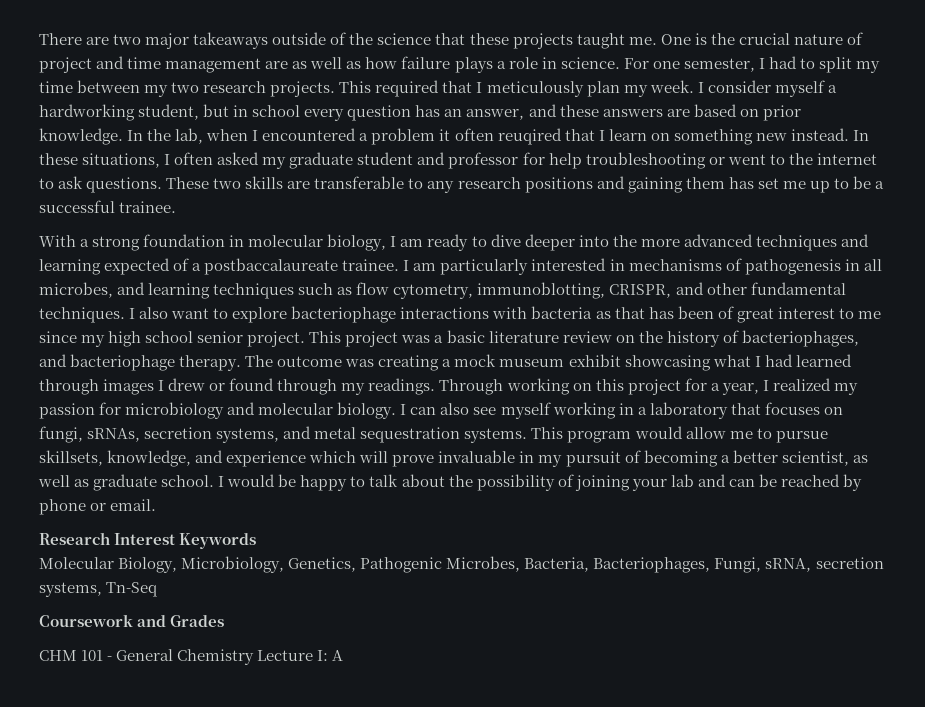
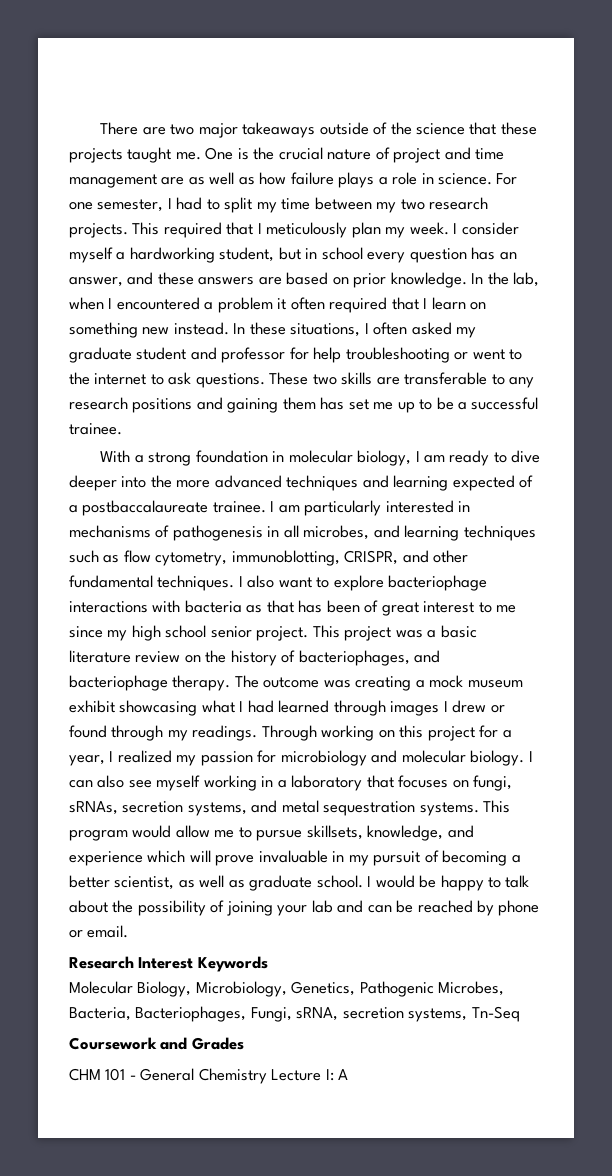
- In the lab, when I encountered a problem it often reuqired that I learn on something new instead.
+ In the lab, when I encountered a problem it often required that I learn on something new instead.

